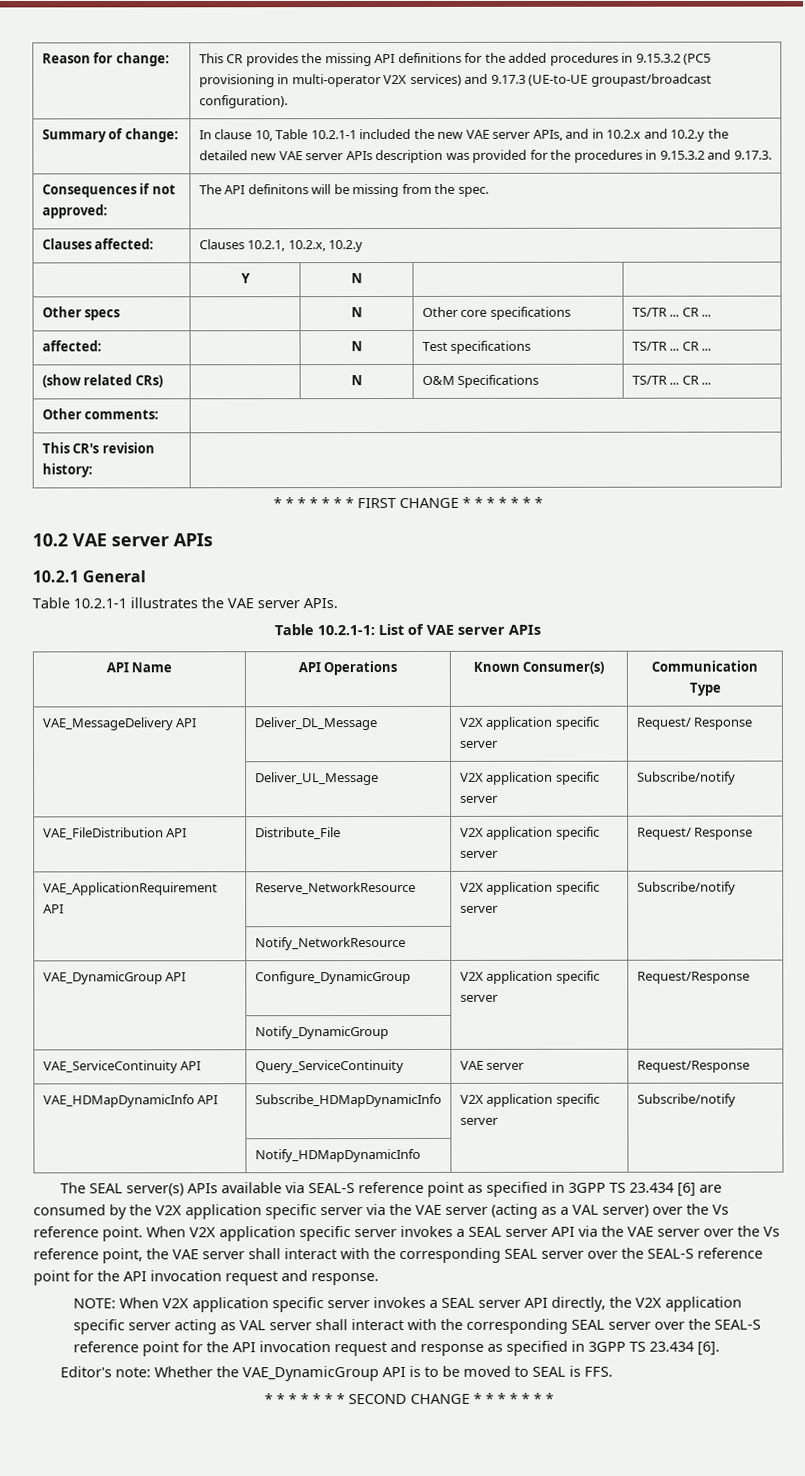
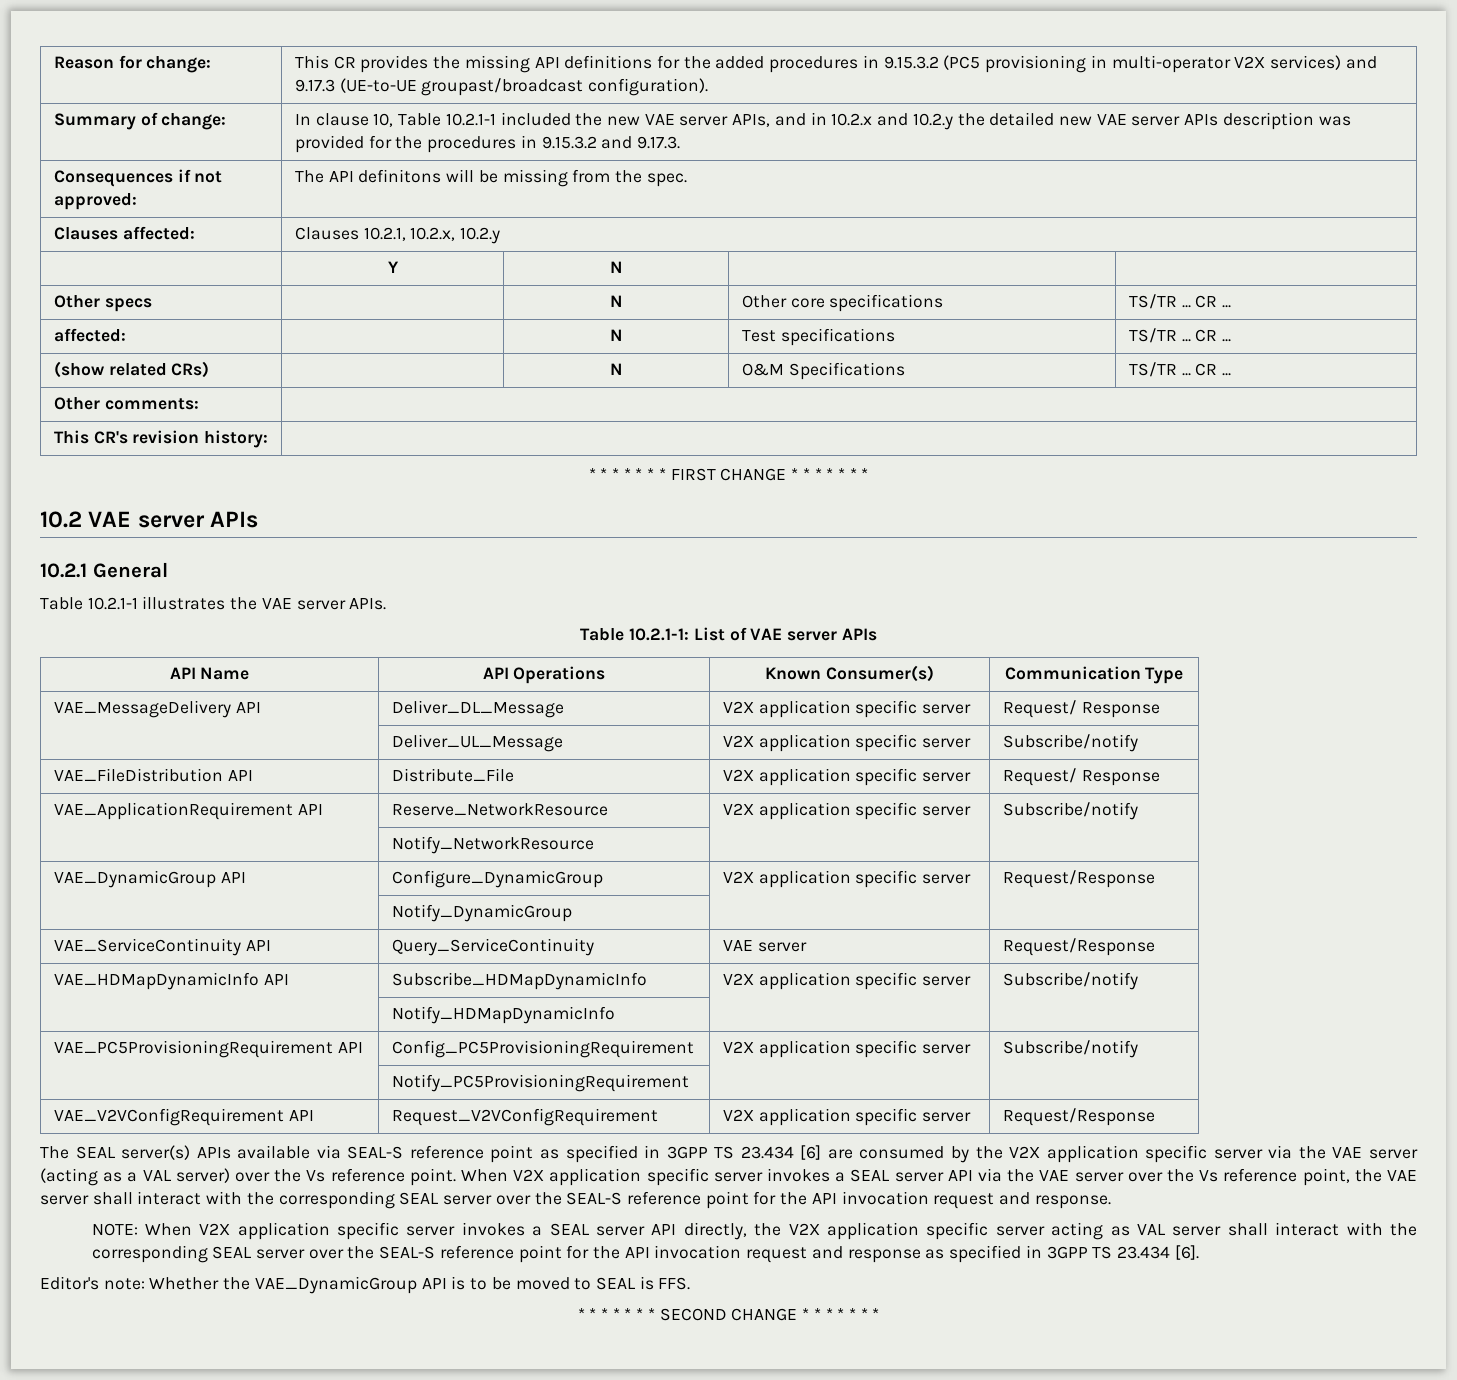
+ VAE_PC5ProvisioningRequirement API | Config_PC5ProvisioningRequirement | V2X application specific server | Subscribe/notify
+ | Notify_PC5ProvisioningRequirement | |
+ VAE_V2VConfigRequirement API | Request_V2VConfigRequirement | V2X application specific server | Request/Response

